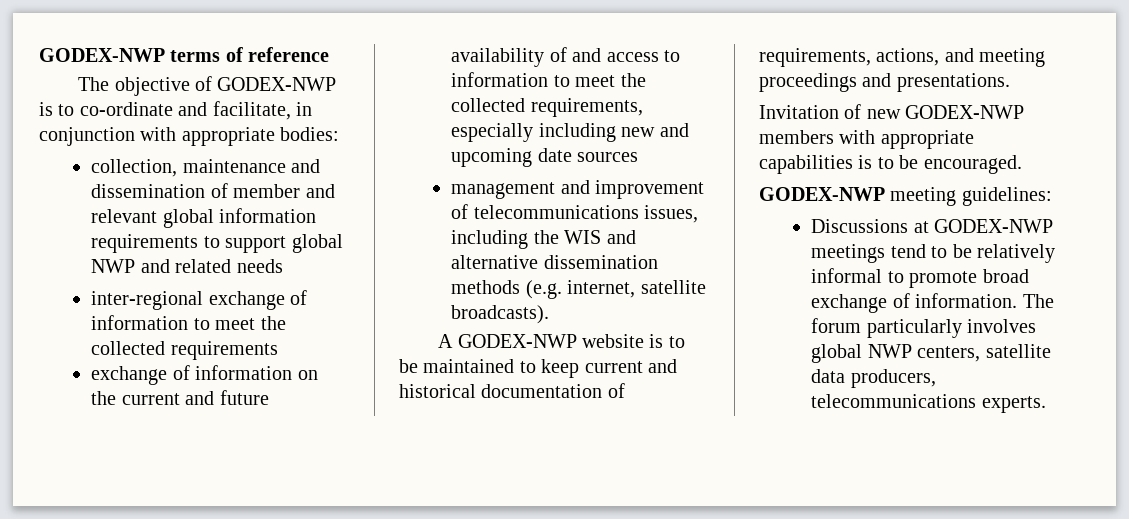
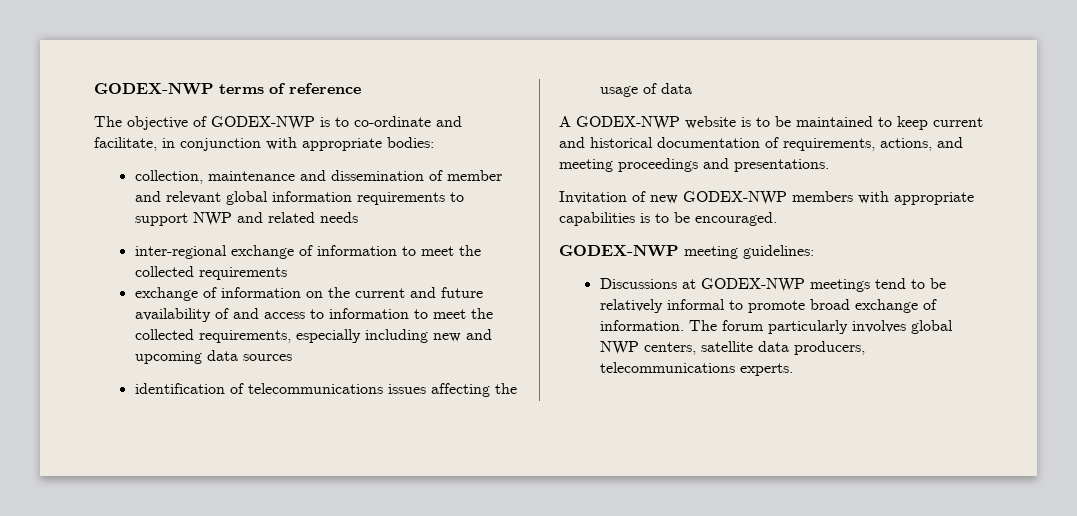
- collection, maintenance and dissemination of member and relevant global information requirements to support global NWP and related needs
+ collection, maintenance and dissemination of member and relevant global information requirements to support NWP and related needs
- exchange of information on the current and future availability of and access to information to meet the collected requirements, especially including new and upcoming date sources
+ exchange of information on the current and future availability of and access to information to meet the collected requirements, especially including new and upcoming data sources
- management and improvement of telecommunications issues, including the WIS and alternative dissemination methods (e.g. internet, satellite broadcasts).
+ identification of telecommunications issues affecting the usage of data

